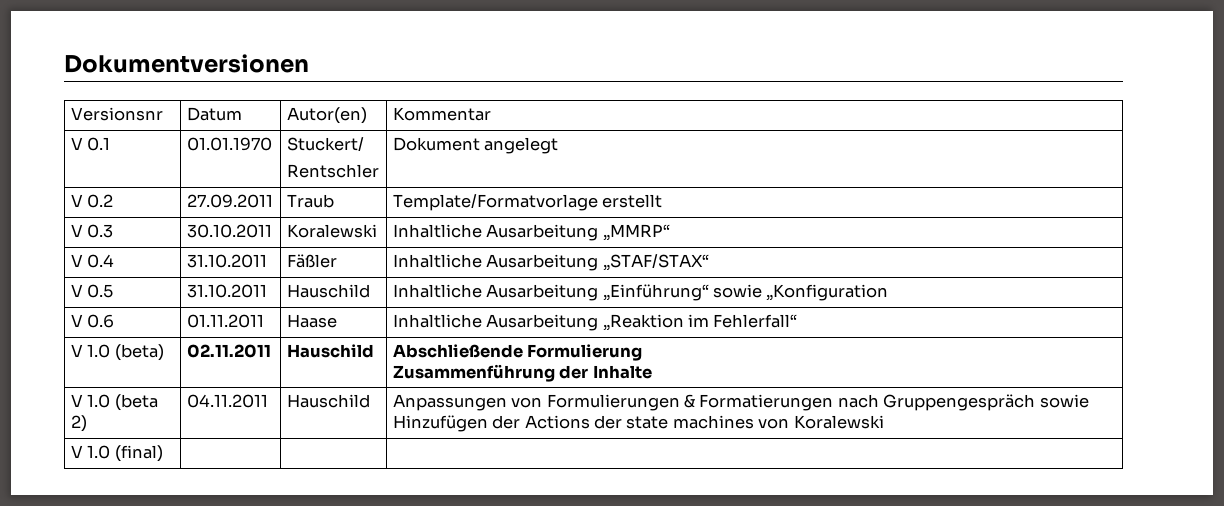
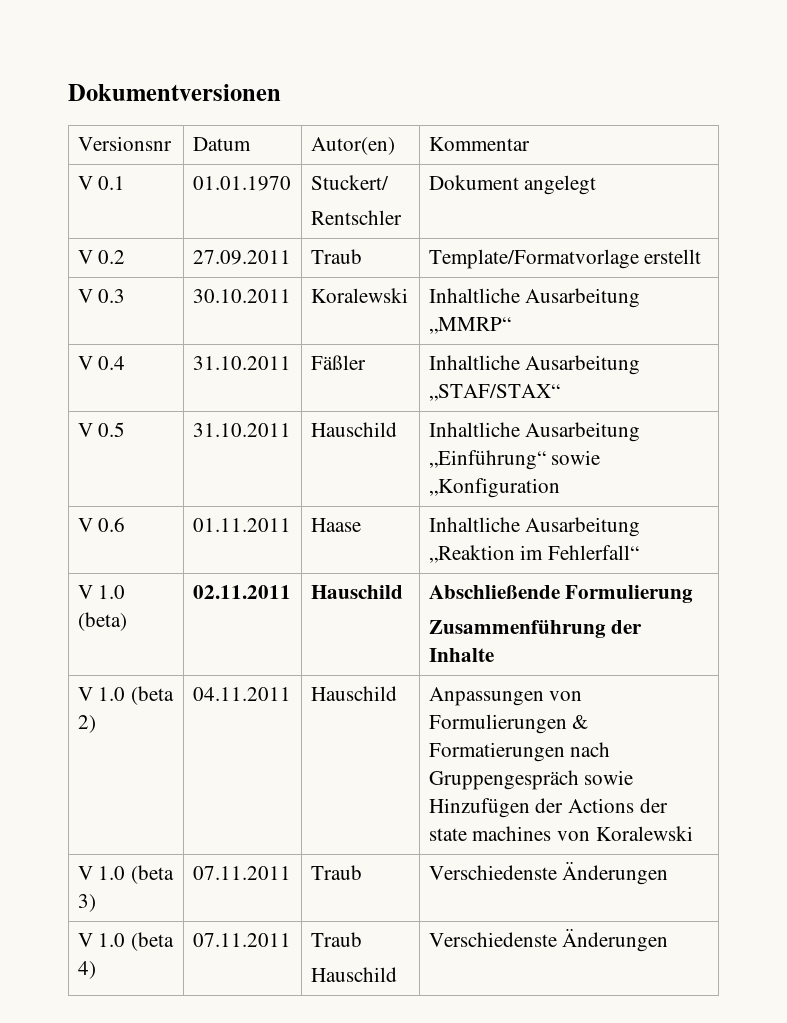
- V 1.0 (final) | | |
+ V 1.0 (beta 3) | 07.11.2011 | Traub | Verschiedenste Änderungen
+ V 1.0 (beta 4) | 07.11.2011 | Traub
+ Hauschild | Verschiedenste Änderungen

